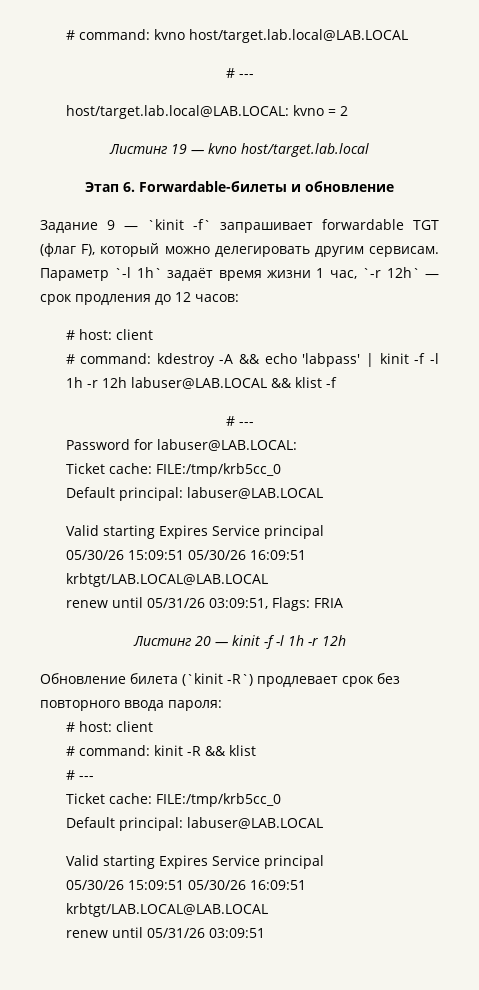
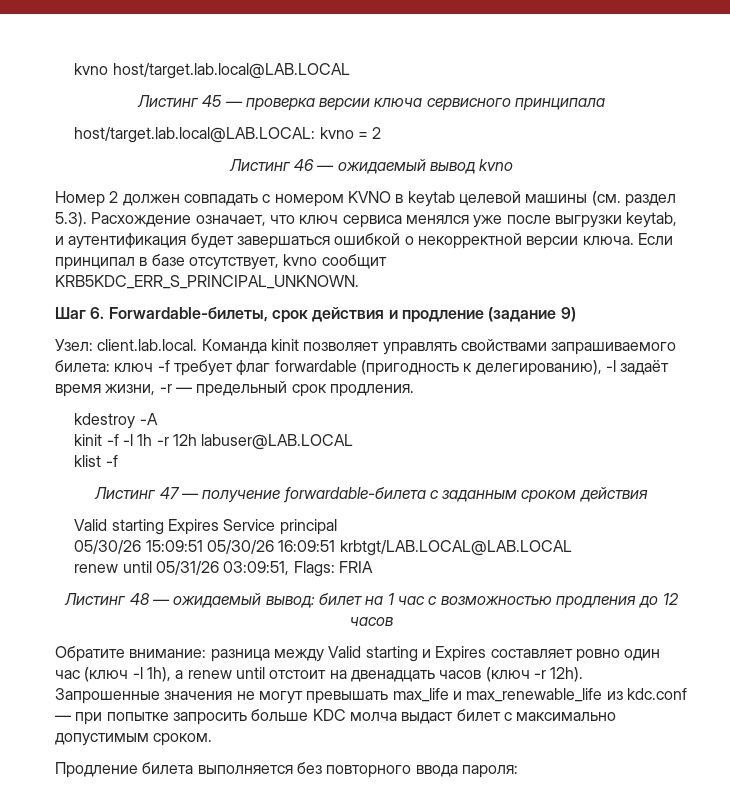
- # command: kvno host/target.lab.local@LAB.LOCAL
- # ---
+ kvno host/target.lab.local@LAB.LOCAL
+ Листинг 45 — проверка версии ключа сервисного принципала
- Листинг 19 — kvno host/target.lab.local
- Этап 6. Forwardable-билеты и обновление
- Задание 9 — `kinit -f` запрашивает forwardable TGT (флаг F), который можно делегировать другим сервисам. Параметр `-l 1h` задаёт время жизни 1 час, `-r 12h` — срок продления до 12 часов:
- # host: client
- # command: kdestroy -A && echo 'labpass' | kinit -f -l 1h -r 12h labuser@LAB.LOCAL && klist -f
- # ---
- Password for labuser@LAB.LOCAL:
- Ticket cache: FILE:/tmp/krb5cc_0
- Default principal: labuser@LAB.LOCAL
+ Листинг 46 — ожидаемый вывод kvno
+ Номер 2 должен совпадать с номером KVNO в keytab целевой машины (см. раздел 5.3). Расхождение означает, что ключ сервиса менялся уже после выгрузки keytab, и аутентификация будет завершаться ошибкой о некорректной версии ключа. Если принципал в базе отсутствует, kvno сообщит KRB5KDC_ERR_S_PRINCIPAL_UNKNOWN.
+ Шаг 6. Forwardable-билеты, срок действия и продление (задание 9)
+ Узел: client.lab.local. Команда kinit позволяет управлять свойствами запрашиваемого билета: ключ -f требует флаг forwardable (пригодность к делегированию), -l задаёт время жизни, -r — предельный срок продления.
+ kdestroy -A
+ kinit -f -l 1h -r 12h labuser@LAB.LOCAL
+ klist -f
+ Листинг 47 — получение forwardable-билета с заданным сроком действия
- Листинг 20 — kinit -f -l 1h -r 12h
- Обновление билета (`kinit -R`) продлевает срок без повторного ввода пароля:
- # host: client
- # command: kinit -R && klist
- # ---
- Ticket cache: FILE:/tmp/krb5cc_0
- Default principal: labuser@LAB.LOCAL
- Valid starting Expires Service principal
- 05/30/26 15:09:51 05/30/26 16:09:51 krbtgt/LAB.LOCAL@LAB.LOCAL
- renew until 05/31/26 03:09:51
+ Листинг 48 — ожидаемый вывод: билет на 1 час с возможностью продления до 12 часов
+ Обратите внимание: разница между Valid starting и Expires составляет ровно один час (ключ -l 1h), а renew until отстоит на двенадцать часов (ключ -r 12h). Запрошенные значения не могут превышать max_life и max_renewable_life из kdc.conf — при попытке запросить больше KDC молча выдаст билет с максимально допустимым сроком.
+ Продление билета выполняется без повторного ввода пароля:

